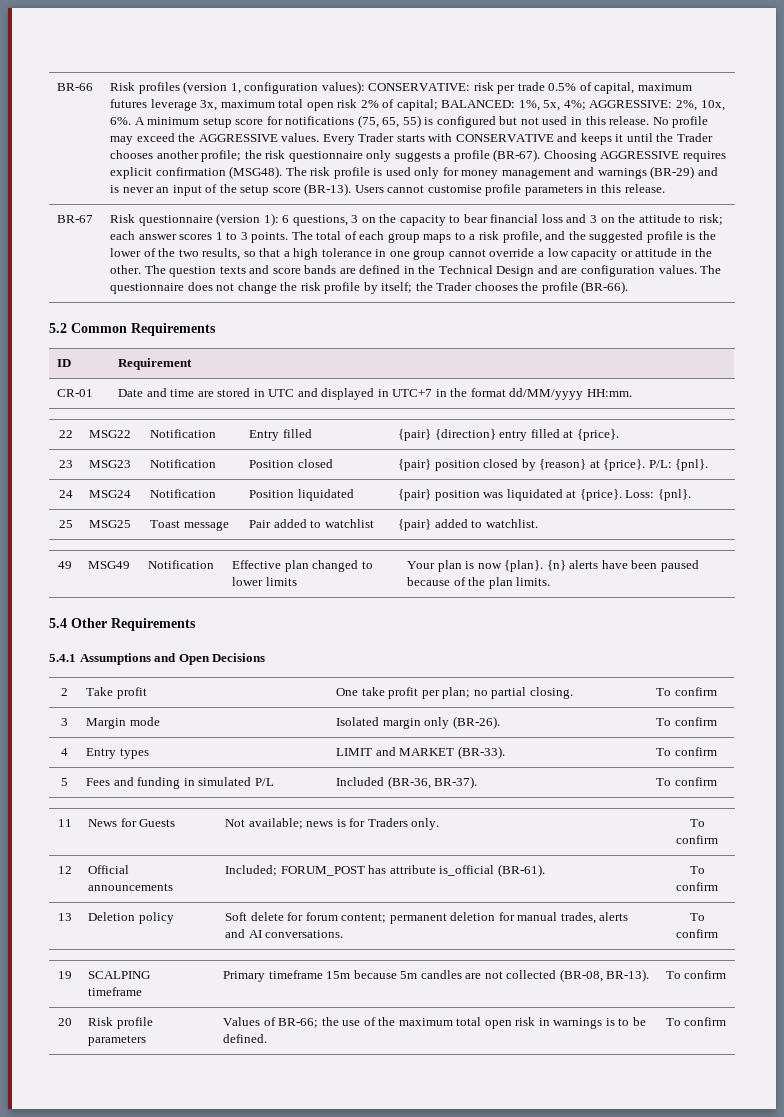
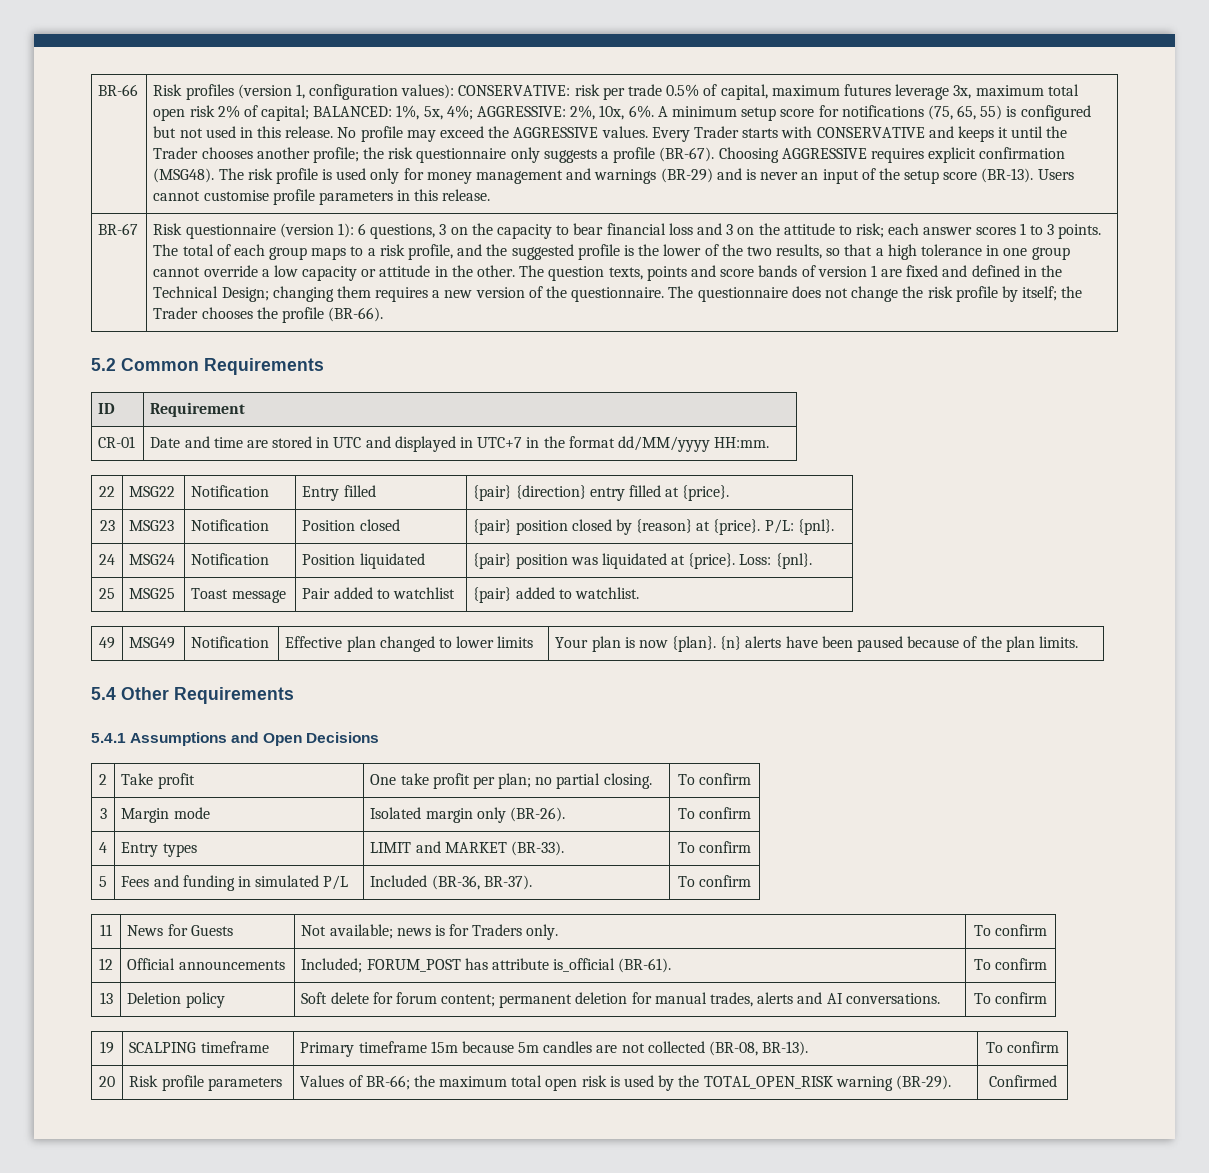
- The question texts and score bands are defined in the Technical Design and are configuration values.
+ The question texts, points and score bands of version 1 are fixed and defined in the Technical Design; changing them requires a new version of the questionnaire.
- 20 | Risk profile parameters | Values of BR-66; the use of the maximum total open risk in warnings is to be defined. | To confirm
+ 20 | Risk profile parameters | Values of BR-66; the maximum total open risk is used by the TOTAL_OPEN_RISK warning (BR-29). | Confirmed

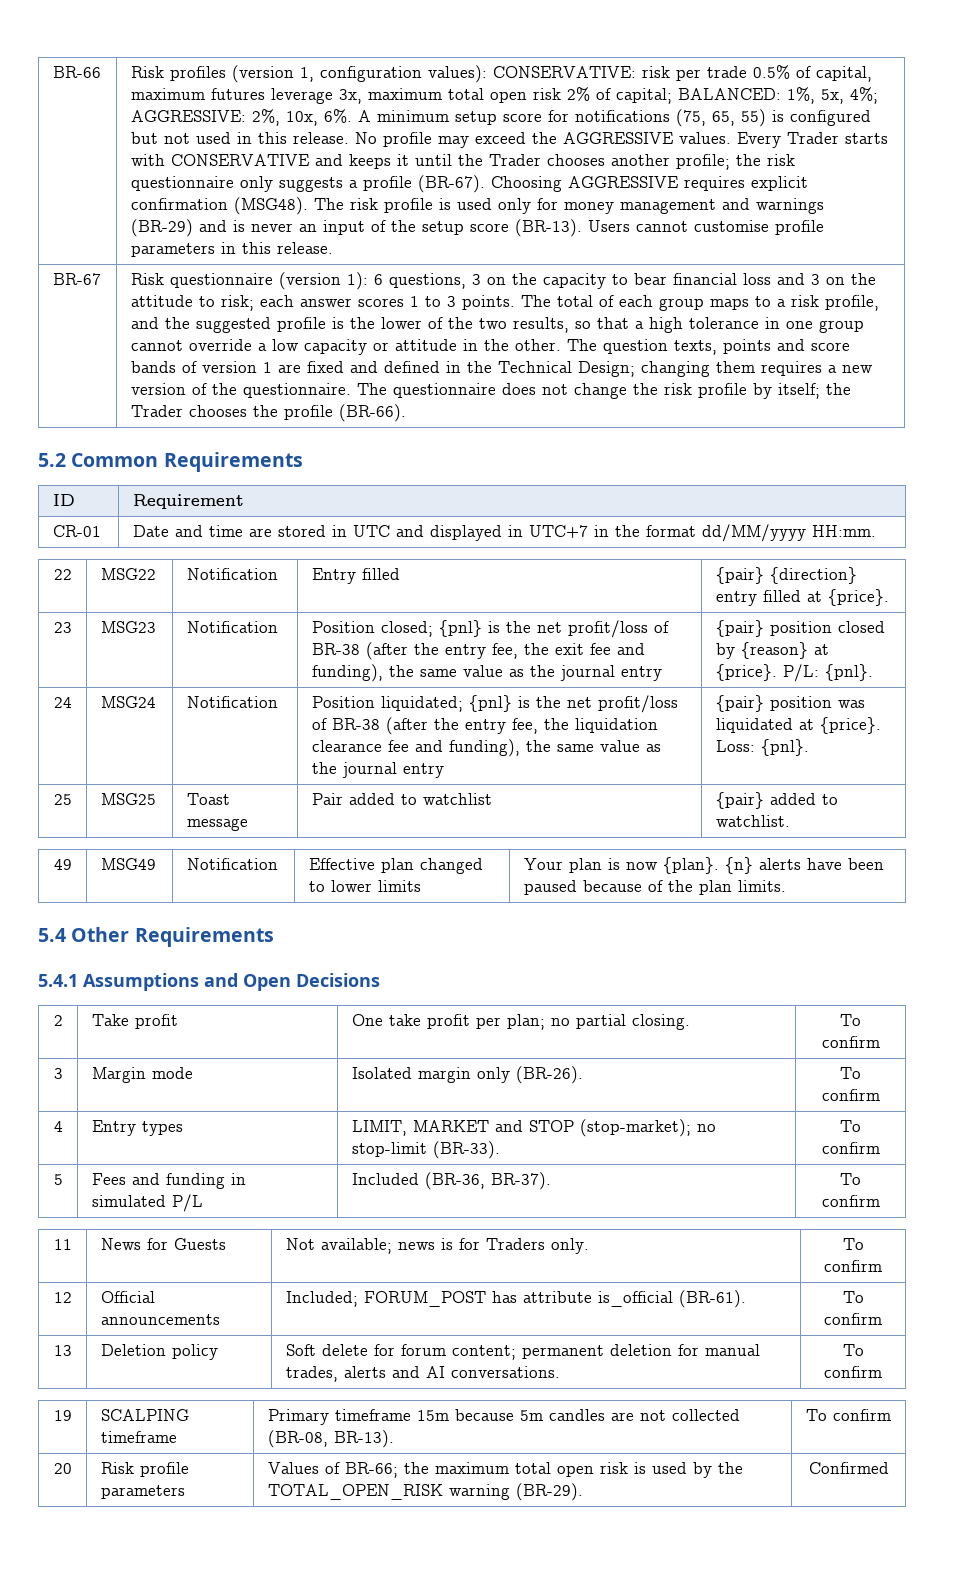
- 23 | MSG23 | Notification | Position closed | {pair} position closed by {reason} at {price}. P/L: {pnl}.
+ 23 | MSG23 | Notification | Position closed; {pnl} is the net profit/loss of BR-38 (after the entry fee, the exit fee and funding), the same value as the journal entry | {pair} position closed by {reason} at {price}. P/L: {pnl}.
- 24 | MSG24 | Notification | Position liquidated | {pair} position was liquidated at {price}. Loss: {pnl}.
+ 24 | MSG24 | Notification | Position liquidated; {pnl} is the net profit/loss of BR-38 (after the entry fee, the liquidation clearance fee and funding), the same value as the journal entry | {pair} position was liquidated at {price}. Loss: {pnl}.
- 4 | Entry types | LIMIT and MARKET (BR-33). | To confirm
+ 4 | Entry types | LIMIT, MARKET and STOP (stop-market); no stop-limit (BR-33). | To confirm

